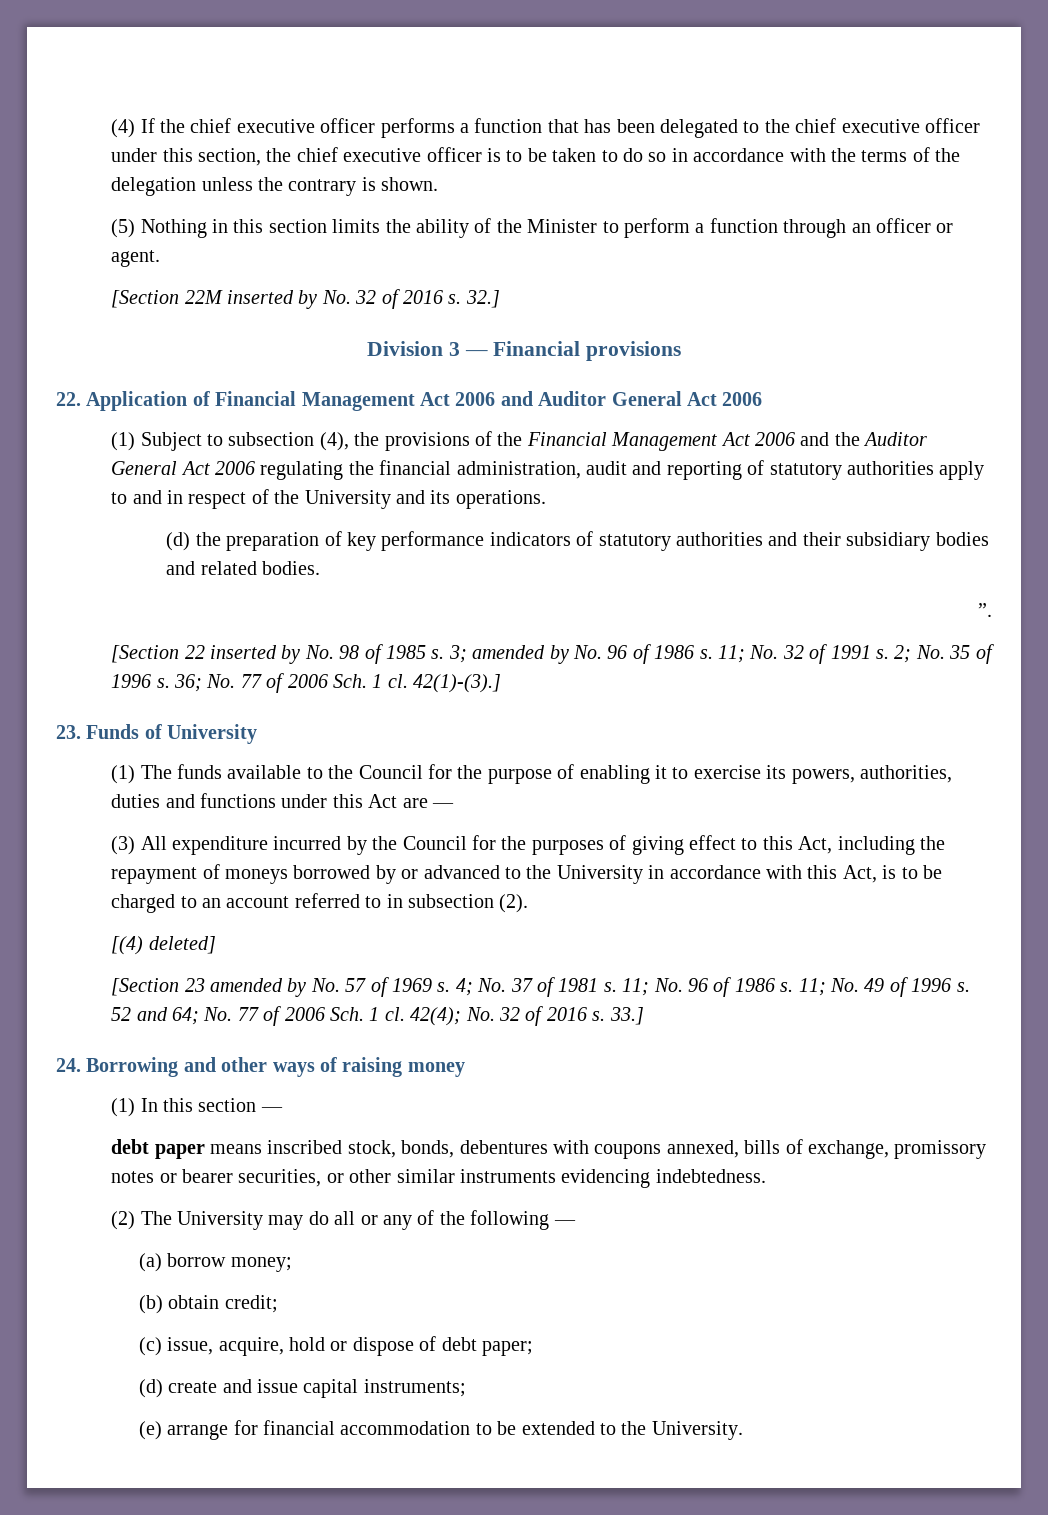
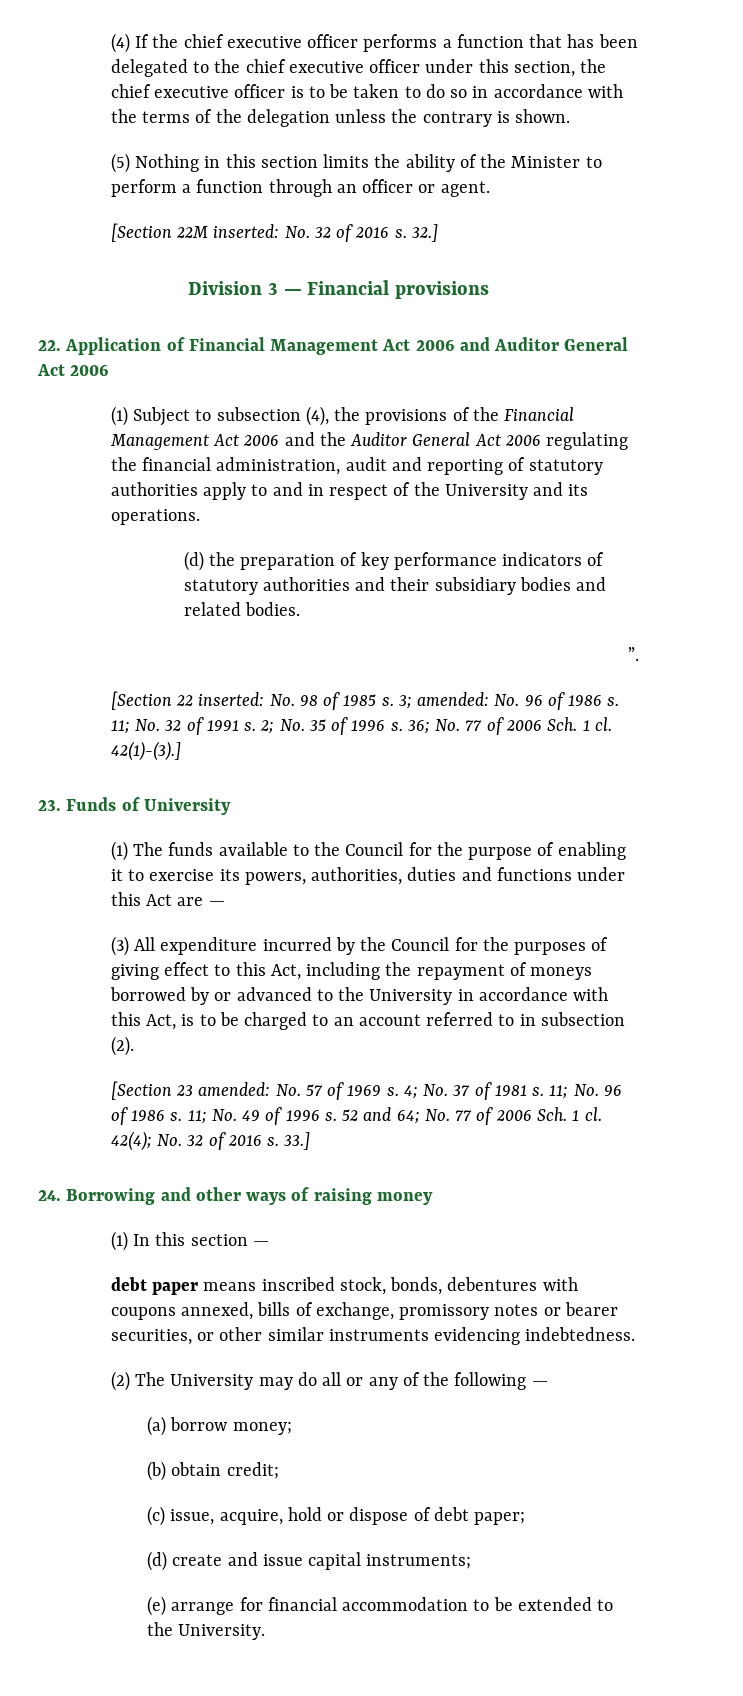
- [Section 22M inserted by No. 32 of 2016 s.
+ [Section 22M inserted: No. 32 of 2016 s.
- [Section 22 inserted by No. 98 of 1985 s.
+ [Section 22 inserted: No. 98 of 1985 s.
- 3; amended by No. 96 of 1986 s.
+ 3; amended: No. 96 of 1986 s.
- [(4) deleted]
- [Section 23 amended by No. 57 of 1969 s.
+ [Section 23 amended: No. 57 of 1969 s.

